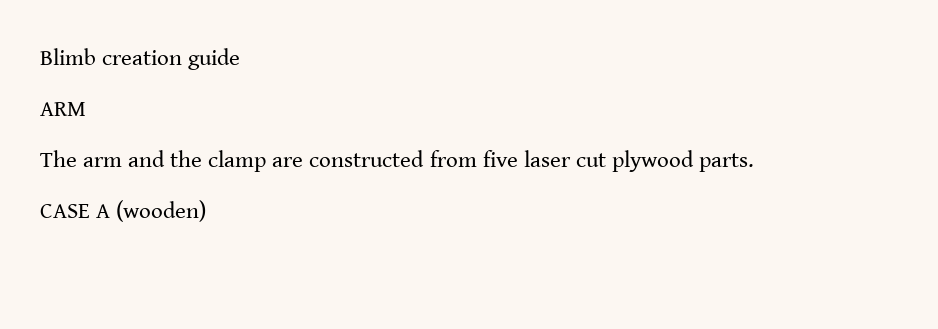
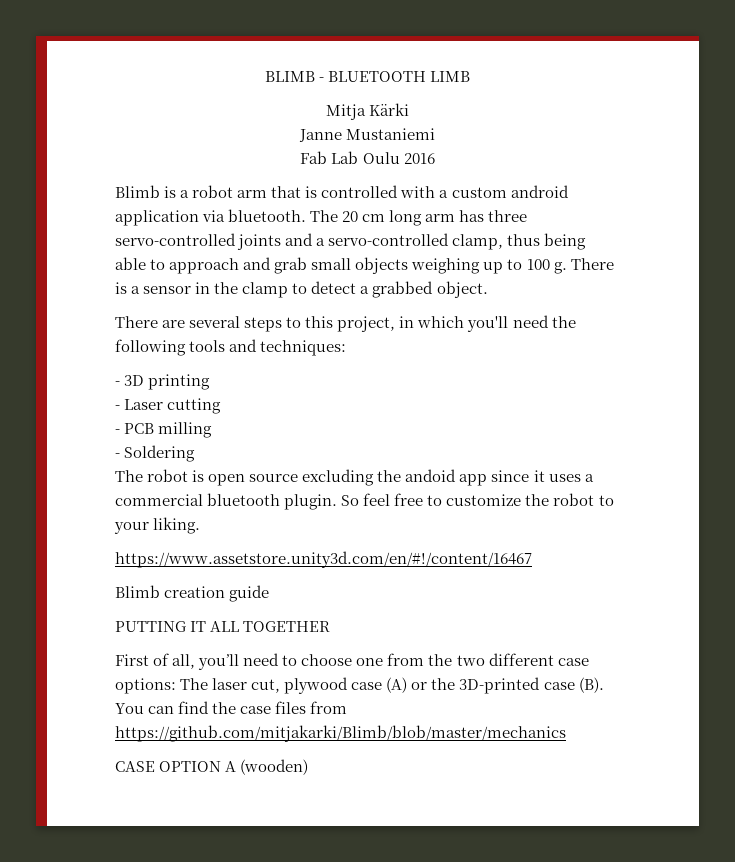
+ BLIMB - BLUETOOTH LIMB
+ Mitja Kärki
+ Janne Mustaniemi
+ Fab Lab Oulu 2016
+ Blimb is a robot arm that is controlled with a custom android application via bluetooth. The 20 cm long arm has three servo-controlled joints and a servo-controlled clamp, thus being able to approach and grab small objects weighing up to 100 g. There is a sensor in the clamp to detect a grabbed object.
+ There are several steps to this project, in which you'll need the following tools and techniques:
+ - 3D printing
+ - Laser cutting
+ - PCB milling
+ - Soldering
+ The robot is open source excluding the andoid app since it uses a commercial bluetooth plugin. So feel free to customize the robot to your liking.
+ https://www.assetstore.unity3d.com/en/#!/content/16467
  Blimb creation guide
- ARM
- The arm and the clamp are constructed from five laser cut plywood parts.
+ PUTTING IT ALL TOGETHER
+ First of all, you’ll need to choose one from the two different case options: The laser cut, plywood case (A) or the 3D-printed case (B). You can find the case files from https://github.com/mitjakarki/Blimb/blob/master/mechanics
- CASE A (wooden)
+ CASE OPTION A (wooden)

